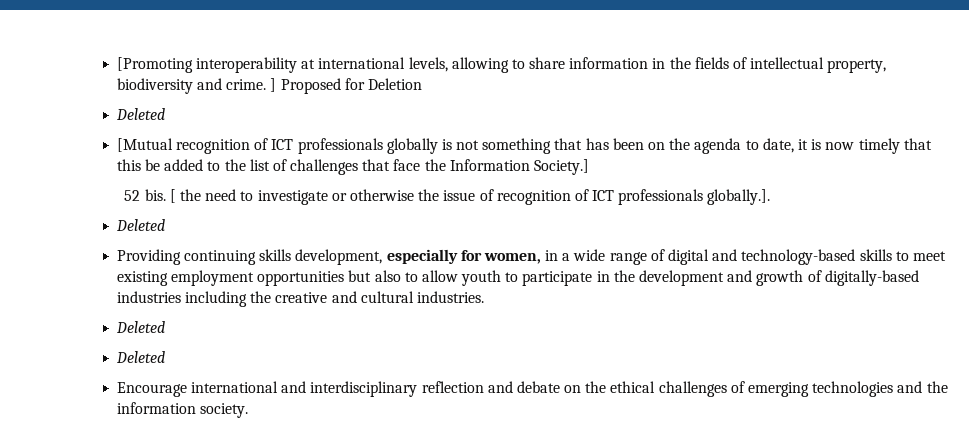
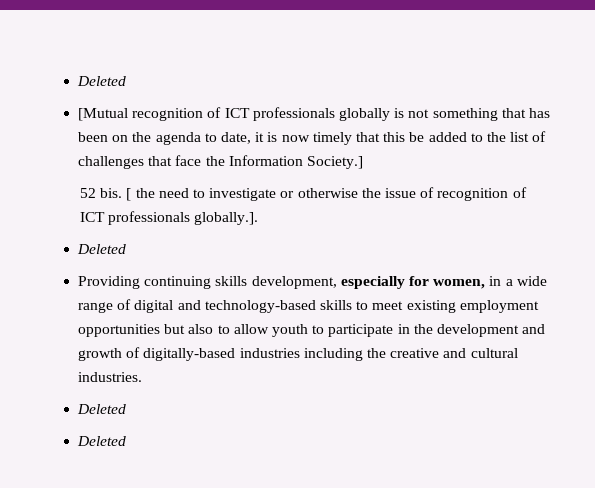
- [Promoting interoperability at international levels, allowing to share information in the fields of intellectual property, biodiversity and crime. ] Proposed for Deletion
- Encourage international and interdisciplinary reflection and debate on the ethical challenges of emerging technologies and the information society.

